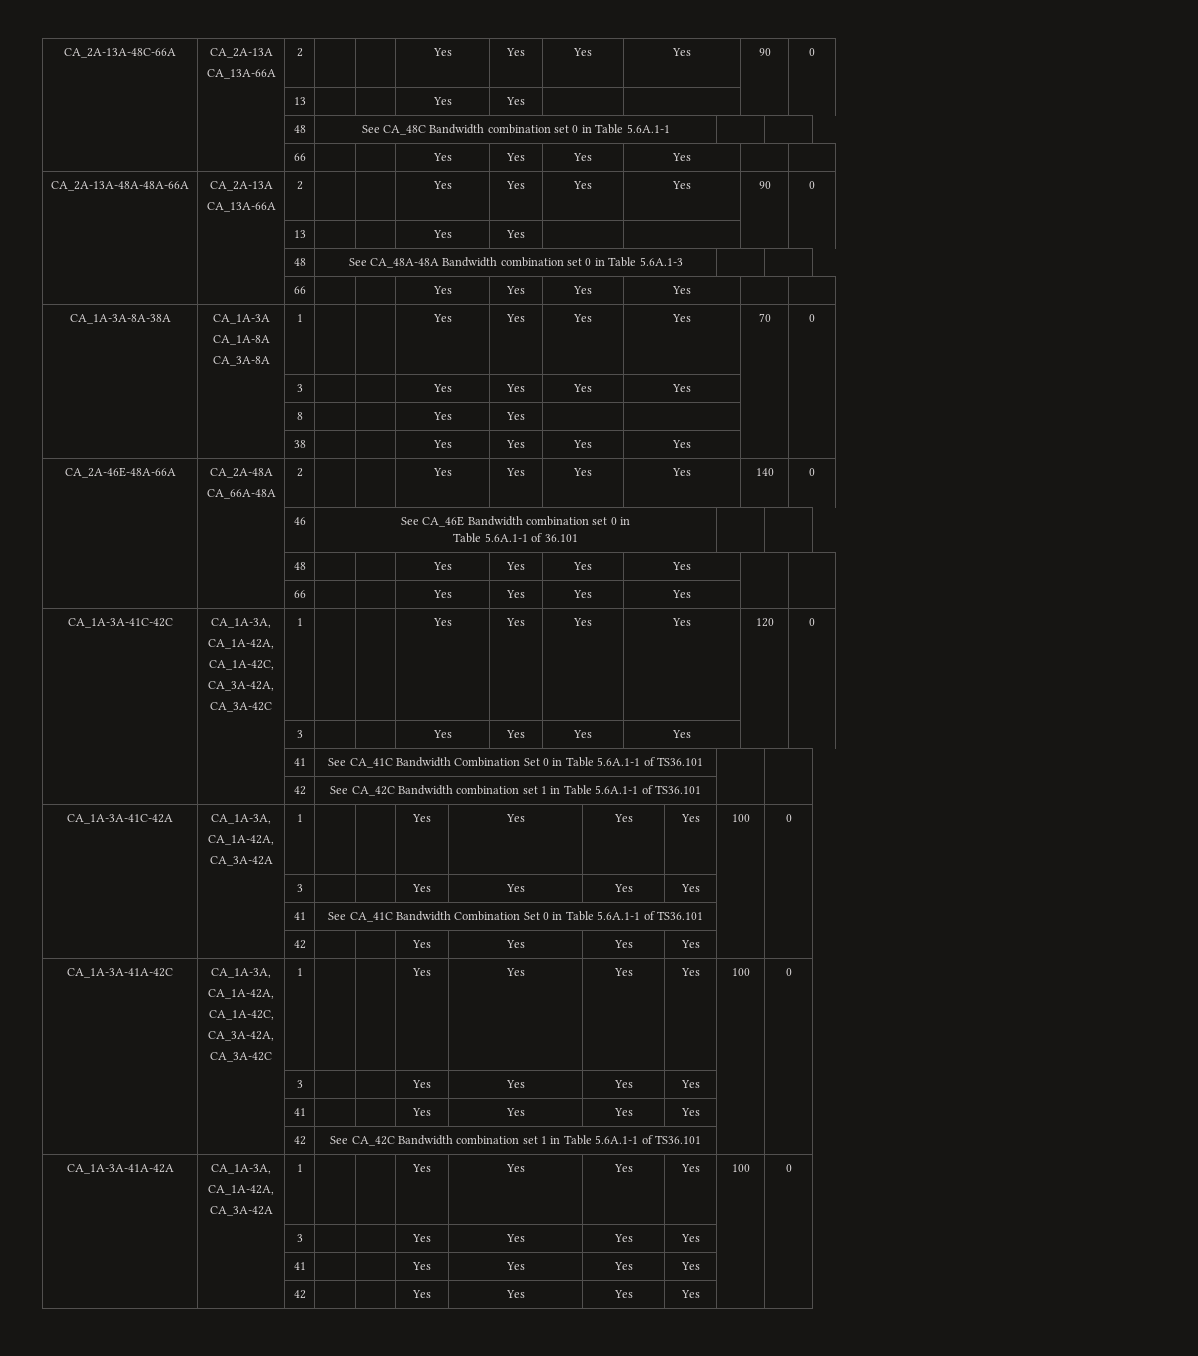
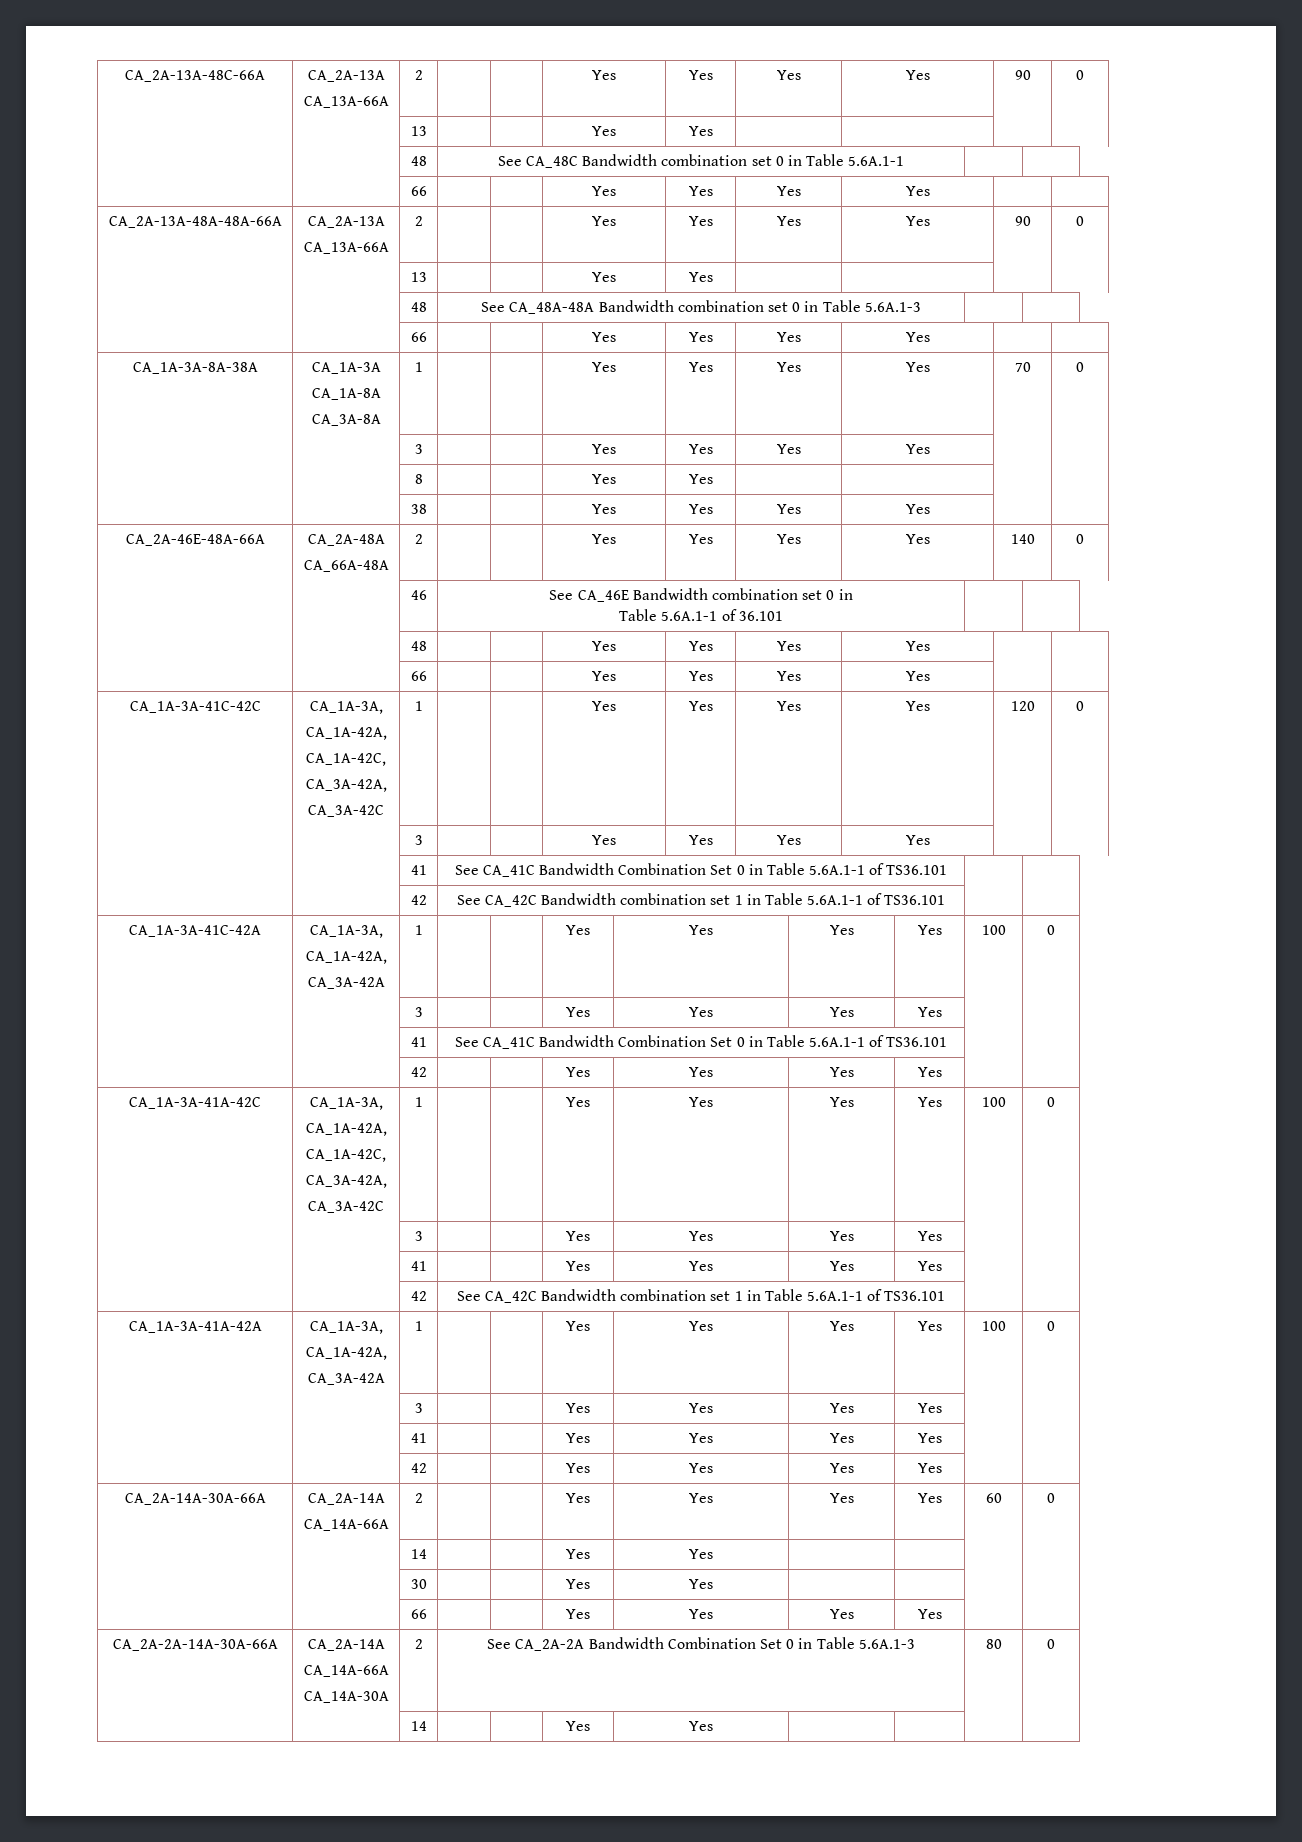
+ CA_2A-14A-30A-66A | CA_2A-14A
+ CA_14A-66A | 2 | | | Yes | Yes | Yes | Yes | 60 | 0
+ | | 14 | | | Yes | Yes | | | |
+ | | 30 | | | Yes | Yes | | | |
+ | | 66 | | | Yes | Yes | Yes | Yes | |
+ CA_2A-2A-14A-30A-66A | CA_2A-14A
+ CA_14A-66A
+ CA_14A-30A | 2 | See CA_2A-2A Bandwidth Combination Set 0 in Table 5.6A.1-3 | 80 | 0
+ | | 14 | | | Yes | Yes | | | |

